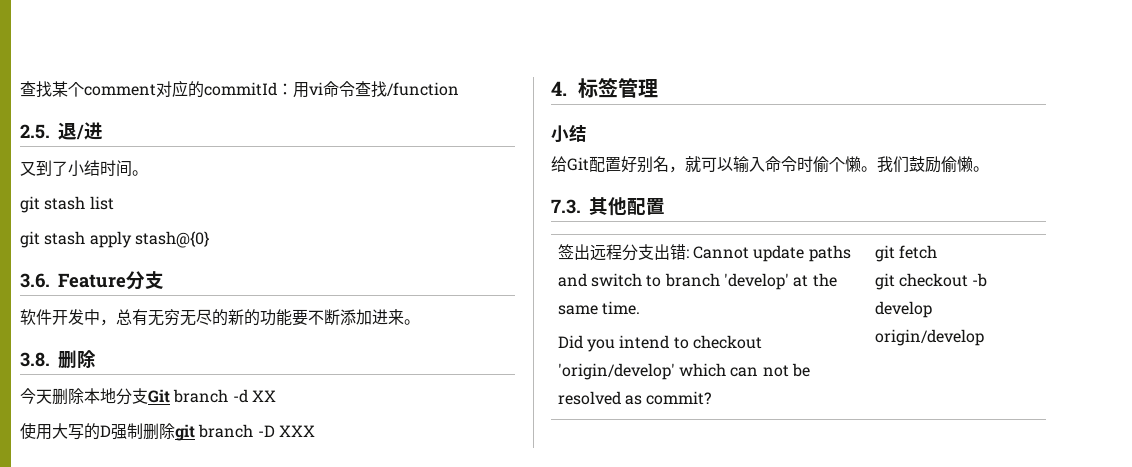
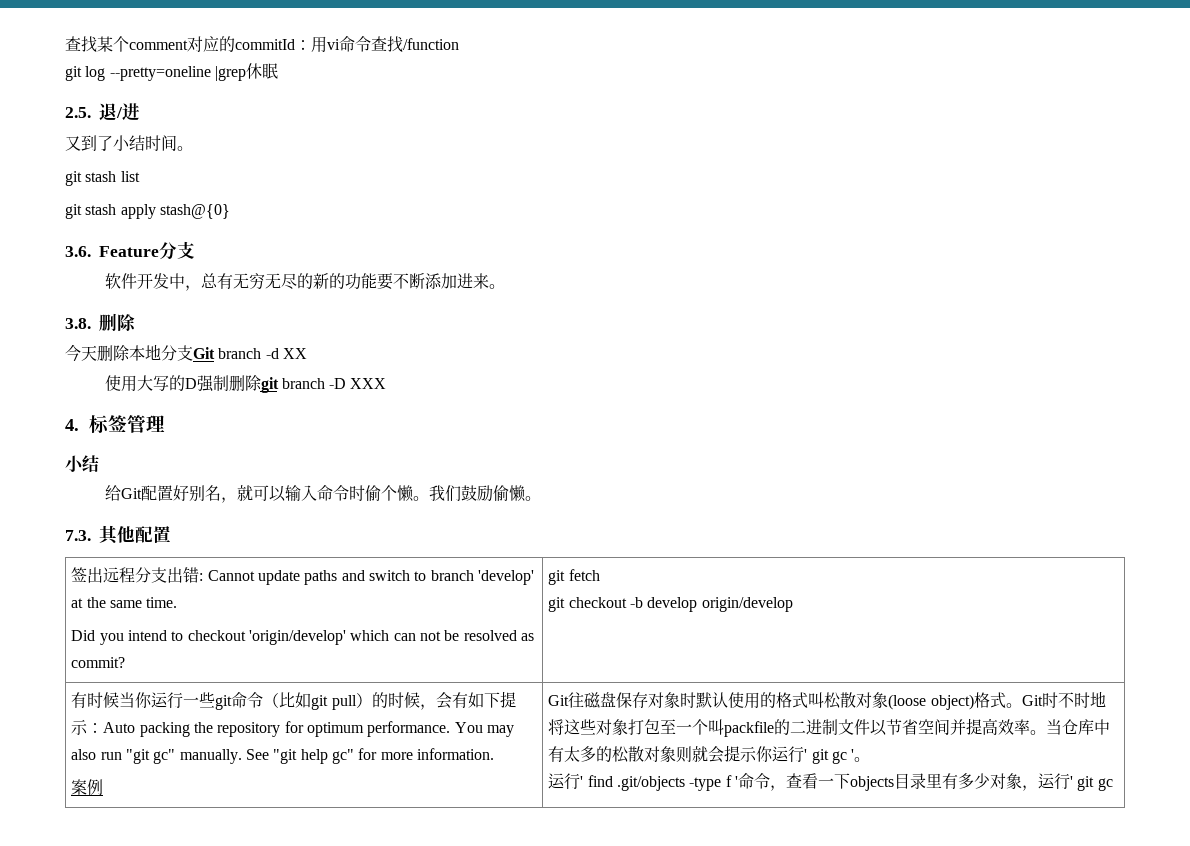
+ git log --pretty=oneline |grep休眠
+ 有时候当你运行一些git命令（比如git pull）的时候，会有如下提示：Auto packing the repository for optimum performance. You may also run "git gc" manually. See "git help gc" for more information.
+ 案例 | Git往磁盘保存对象时默认使用的格式叫松散对象(loose object)格式。Git时不时地将这些对象打包至一个叫packfile的二进制文件以节省空间并提高效率。当仓库中有太多的松散对象则就会提示你运行' git gc '。
+ 运行' find .git/objects -type f '命令，查看一下objects目录里有多少对象，运行' git gc

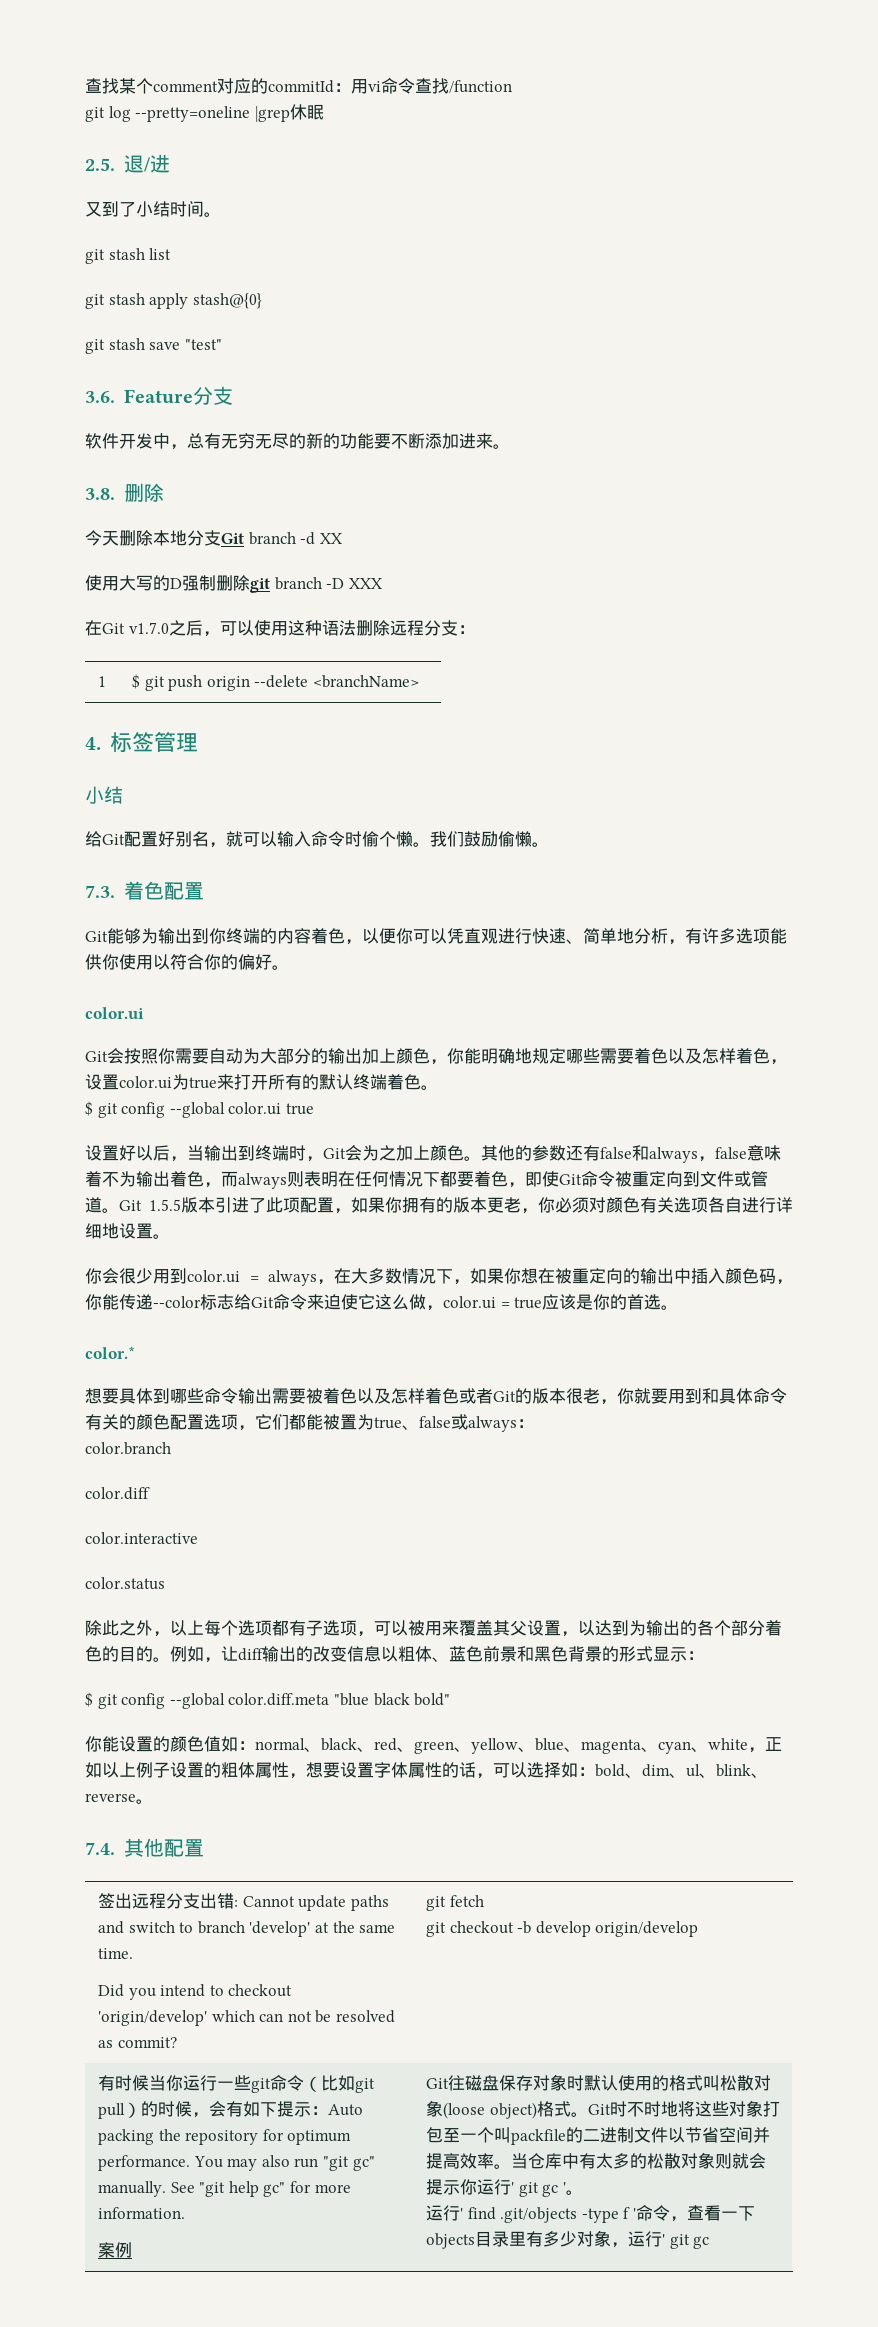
+ git stash save "test"
+ 在Git v1.7.0之后，可以使用这种语法删除远程分支：
+ 1 | $ git push origin --delete <branchName>
- 7.3.其他配置
+ 7.3.着色配置
+ Git能够为输出到你终端的内容着色，以便你可以凭直观进行快速、简单地分析，有许多选项能供你使用以符合你的偏好。
+ color.ui
+ Git会按照你需要自动为大部分的输出加上颜色，你能明确地规定哪些需要着色以及怎样着色，设置color.ui为true来打开所有的默认终端着色。
+ $ git config --global color.ui true
+ 设置好以后，当输出到终端时，Git会为之加上颜色。其他的参数还有false和always，false意味着不为输出着色，而always则表明在任何情况下都要着色，即使Git命令被重定向到文件或管道。Git 1.5.5版本引进了此项配置，如果你拥有的版本更老，你必须对颜色有关选项各自进行详细地设置。
+ 你会很少用到color.ui = always，在大多数情况下，如果你想在被重定向的输出中插入颜色码，你能传递--color标志给Git命令来迫使它这么做，color.ui = true应该是你的首选。
+ color.*
+ 想要具体到哪些命令输出需要被着色以及怎样着色或者Git的版本很老，你就要用到和具体命令有关的颜色配置选项，它们都能被置为true、false或always：
+ color.branch
+ color.diff
+ color.interactive
+ color.status
+ 除此之外，以上每个选项都有子选项，可以被用来覆盖其父设置，以达到为输出的各个部分着色的目的。例如，让diff输出的改变信息以粗体、蓝色前景和黑色背景的形式显示：
+ $ git config --global color.diff.meta "blue black bold"
+ 你能设置的颜色值如：normal、black、red、green、yellow、blue、magenta、cyan、white，正如以上例子设置的粗体属性，想要设置字体属性的话，可以选择如：bold、dim、ul、blink、reverse。
+ 7.4.其他配置

